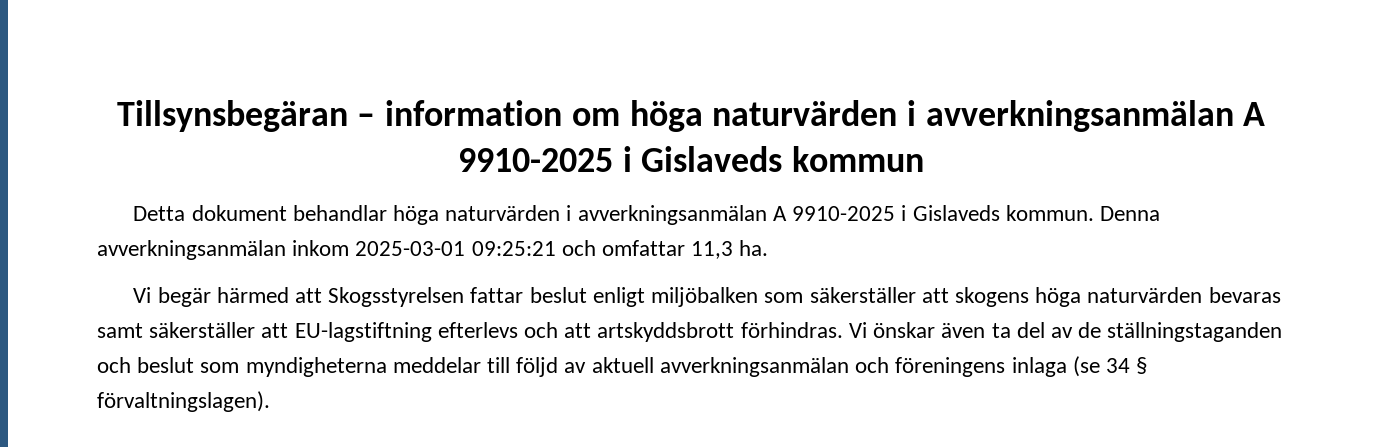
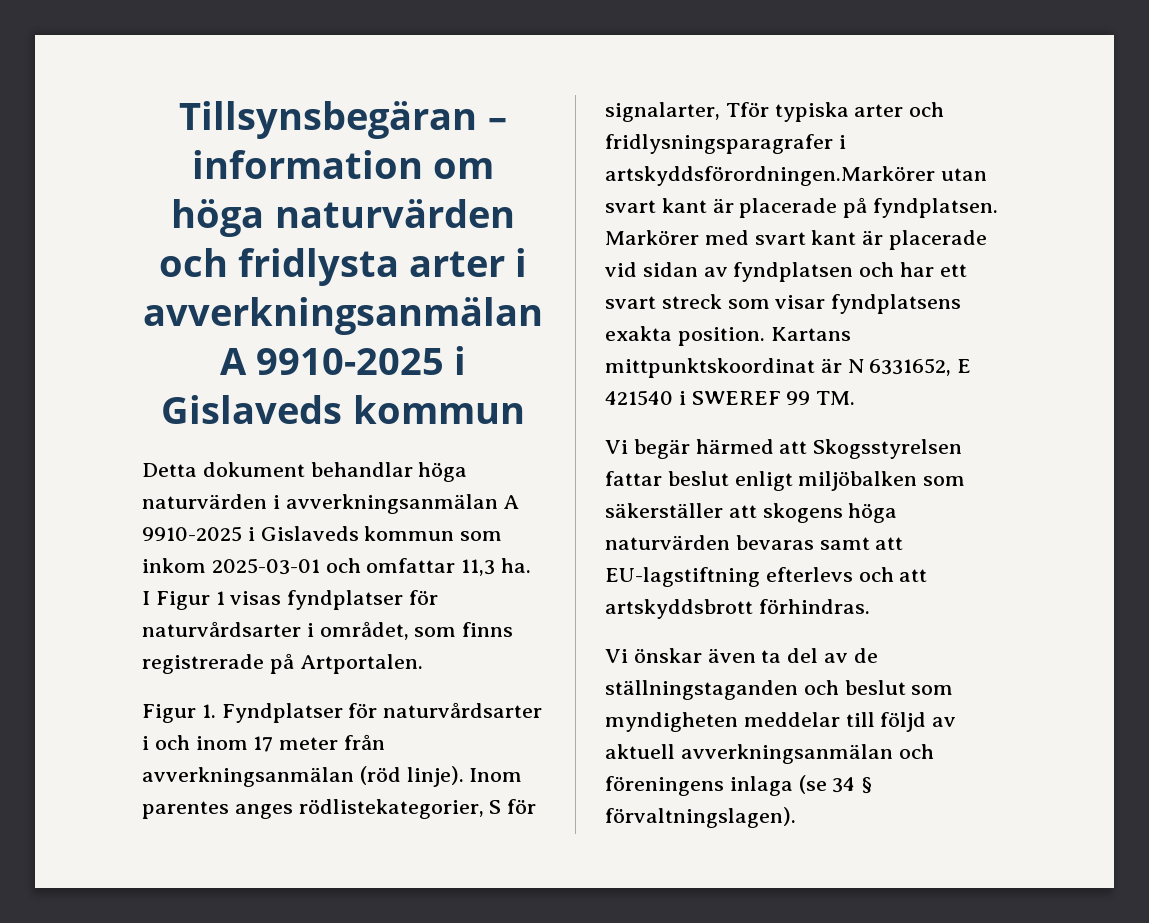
- Tillsynsbegäran – information om höga naturvärden i avverkningsanmälan A 9910-2025 i Gislaveds kommun
+ Tillsynsbegäran – information om höga naturvärden och fridlysta arter i avverkningsanmälan A 9910-2025 i Gislaveds kommun
- Detta dokument behandlar höga naturvärden i avverkningsanmälan A 9910-2025 i Gislaveds kommun. Denna avverkningsanmälan inkom 2025-03-01 09:25:21 och omfattar 11,3 ha.
+ Detta dokument behandlar höga naturvärden i avverkningsanmälan A 9910-2025 i Gislaveds kommun som inkom 2025-03-01 och omfattar 11,3 ha. I Figur 1 visas fyndplatser för naturvårdsarter i området, som finns registrerade på Artportalen.
+ Figur 1. Fyndplatser för naturvårdsarter i och inom 17 meter från avverkningsanmälan (röd linje). Inom parentes anges rödlistekategorier, S för signalarter, Tför typiska arter och fridlysningsparagrafer i artskyddsförordningen.Markörer utan svart kant är placerade på fyndplatsen. Markörer med svart kant är placerade vid sidan av fyndplatsen och har ett svart streck som visar fyndplatsens exakta position. Kartans mittpunktskoordinat är N 6331652, E 421540 i SWEREF 99 TM.
- Vi begär härmed att Skogsstyrelsen fattar beslut enligt miljöbalken som säkerställer att skogens höga naturvärden bevaras samt säkerställer att EU-lagstiftning efterlevs och att artskyddsbrott förhindras. Vi önskar även ta del av de ställningstaganden och beslut som myndigheterna meddelar till följd av aktuell avverkningsanmälan och föreningens inlaga (se 34 § förvaltningslagen).
+ Vi begär härmed att Skogsstyrelsen fattar beslut enligt miljöbalken som säkerställer att skogens höga naturvärden bevaras samt att EU-lagstiftning efterlevs och att artskyddsbrott förhindras.
+ Vi önskar även ta del av de ställningstaganden och beslut som myndigheten meddelar till följd av aktuell avverkningsanmälan och föreningens inlaga (se 34 § förvaltningslagen).

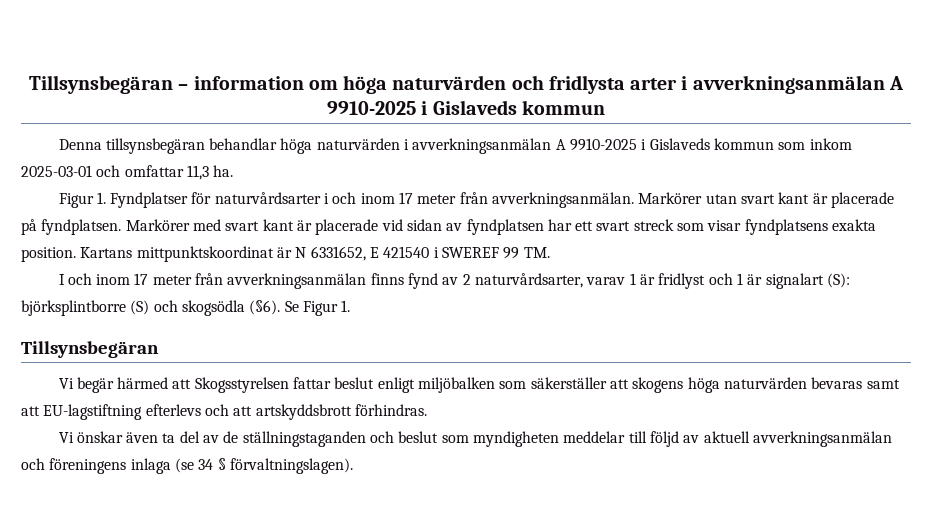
- Detta dokument behandlar höga naturvärden i avverkningsanmälan A 9910-2025 i Gislaveds kommun som inkom 2025-03-01 och omfattar 11,3 ha. I Figur 1 visas fyndplatser för naturvårdsarter i området, som finns registrerade på Artportalen.
+ Denna tillsynsbegäran behandlar höga naturvärden i avverkningsanmälan A 9910-2025 i Gislaveds kommun som inkom 2025-03-01 och omfattar 11,3 ha.
- Figur 1. Fyndplatser för naturvårdsarter i och inom 17 meter från avverkningsanmälan (röd linje). Inom parentes anges rödlistekategorier, S för signalarter, Tför typiska arter och fridlysningsparagrafer i artskyddsförordningen.Markörer utan svart kant är placerade på fyndplatsen.
+ Figur 1. Fyndplatser för naturvårdsarter i och inom 17 meter från avverkningsanmälan. Markörer utan svart kant är placerade på fyndplatsen.
- Markörer med svart kant är placerade vid sidan av fyndplatsen och har ett svart streck som visar fyndplatsens exakta position.
+ Markörer med svart kant är placerade vid sidan av fyndplatsen har ett svart streck som visar fyndplatsens exakta position.
+ I och inom 17 meter från avverkningsanmälan finns fynd av 2 naturvårdsarter, varav 1 är fridlyst och 1 är signalart (S): björksplintborre (S) och skogsödla (§6). Se Figur 1.
+ Tillsynsbegäran

